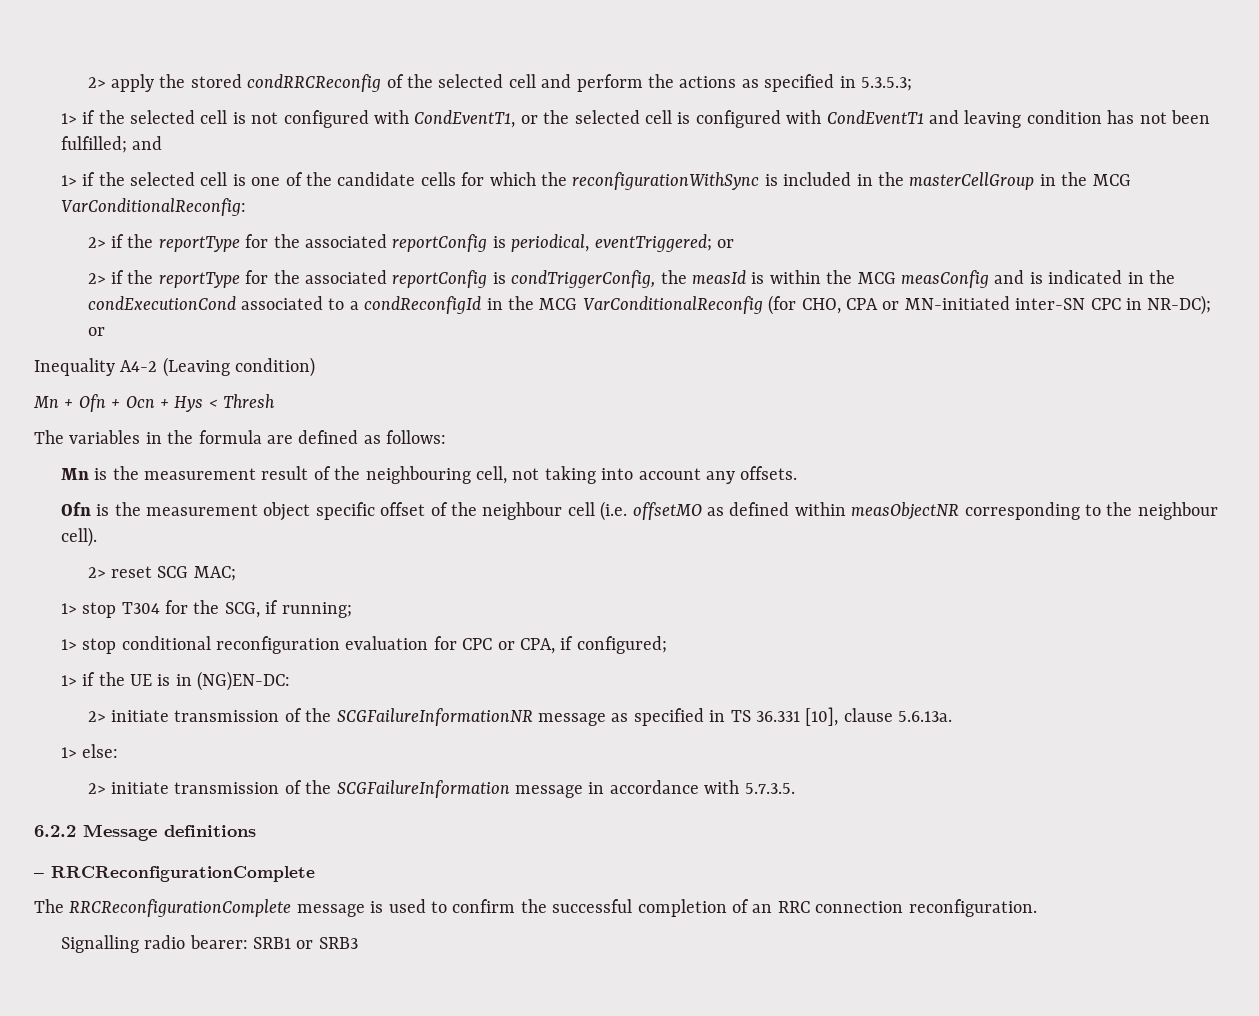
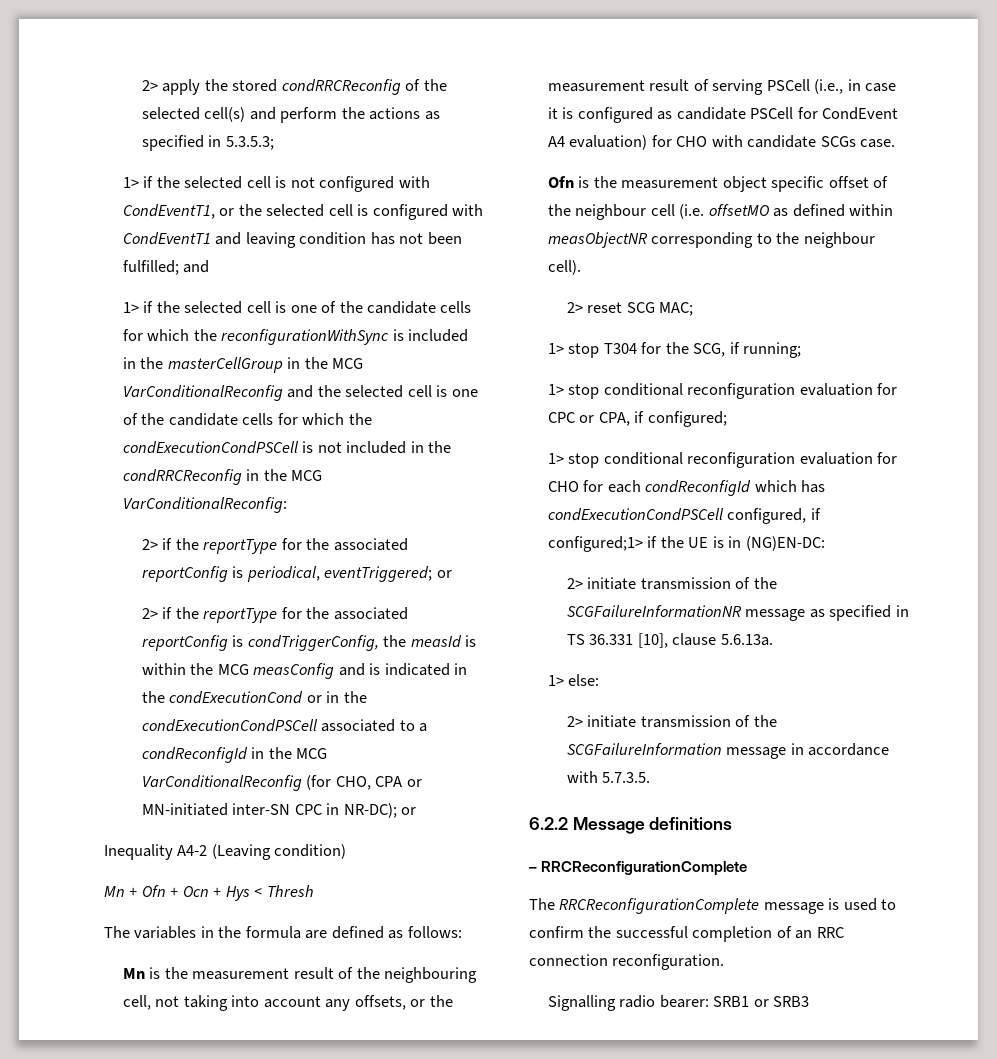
- 2> apply the stored condRRCReconfig of the selected cell and perform the actions as specified in 5.3.5.3;
+ 2> apply the stored condRRCReconfig of the selected cell(s) and perform the actions as specified in 5.3.5.3;
- 1> if the selected cell is one of the candidate cells for which the reconfigurationWithSync is included in the masterCellGroup in the MCG VarConditionalReconfig:
+ 1> if the selected cell is one of the candidate cells for which the reconfigurationWithSync is included in the masterCellGroup in the MCG VarConditionalReconfig and the selected cell is one of the candidate cells for which the condExecutionCondPSCell is not included in the condRRCReconfig in the MCG VarConditionalReconfig:
- 2> if the reportType for the associated reportConfig is condTriggerConfig, the measId is within the MCG measConfig and is indicated in the condExecutionCond associated to a condReconfigId in the MCG VarConditionalReconfig (for CHO, CPA or MN-initiated inter-SN CPC in NR-DC); or
+ 2> if the reportType for the associated reportConfig is condTriggerConfig, the measId is within the MCG measConfig and is indicated in the condExecutionCond or in the condExecutionCondPSCell associated to a condReconfigId in the MCG VarConditionalReconfig (for CHO, CPA or MN-initiated inter-SN CPC in NR-DC); or
- Mn is the measurement result of the neighbouring cell, not taking into account any offsets.
+ Mn is the measurement result of the neighbouring cell, not taking into account any offsets, or the measurement result of serving PSCell (i.e., in case it is configured as candidate PSCell for CondEvent A4 evaluation) for CHO with candidate SCGs case.
- 1> if the UE is in (NG)EN-DC:
+ 1> stop conditional reconfiguration evaluation for CHO for each condReconfigId which has condExecutionCondPSCell configured, if configured;1> if the UE is in (NG)EN-DC:

